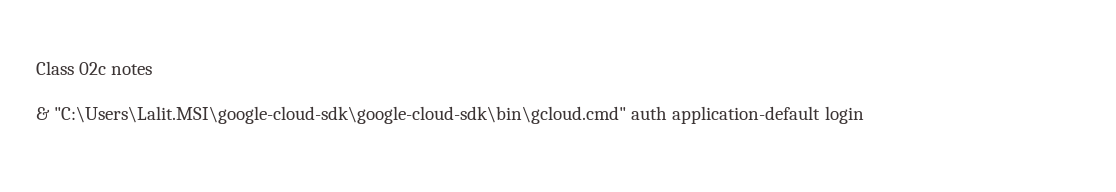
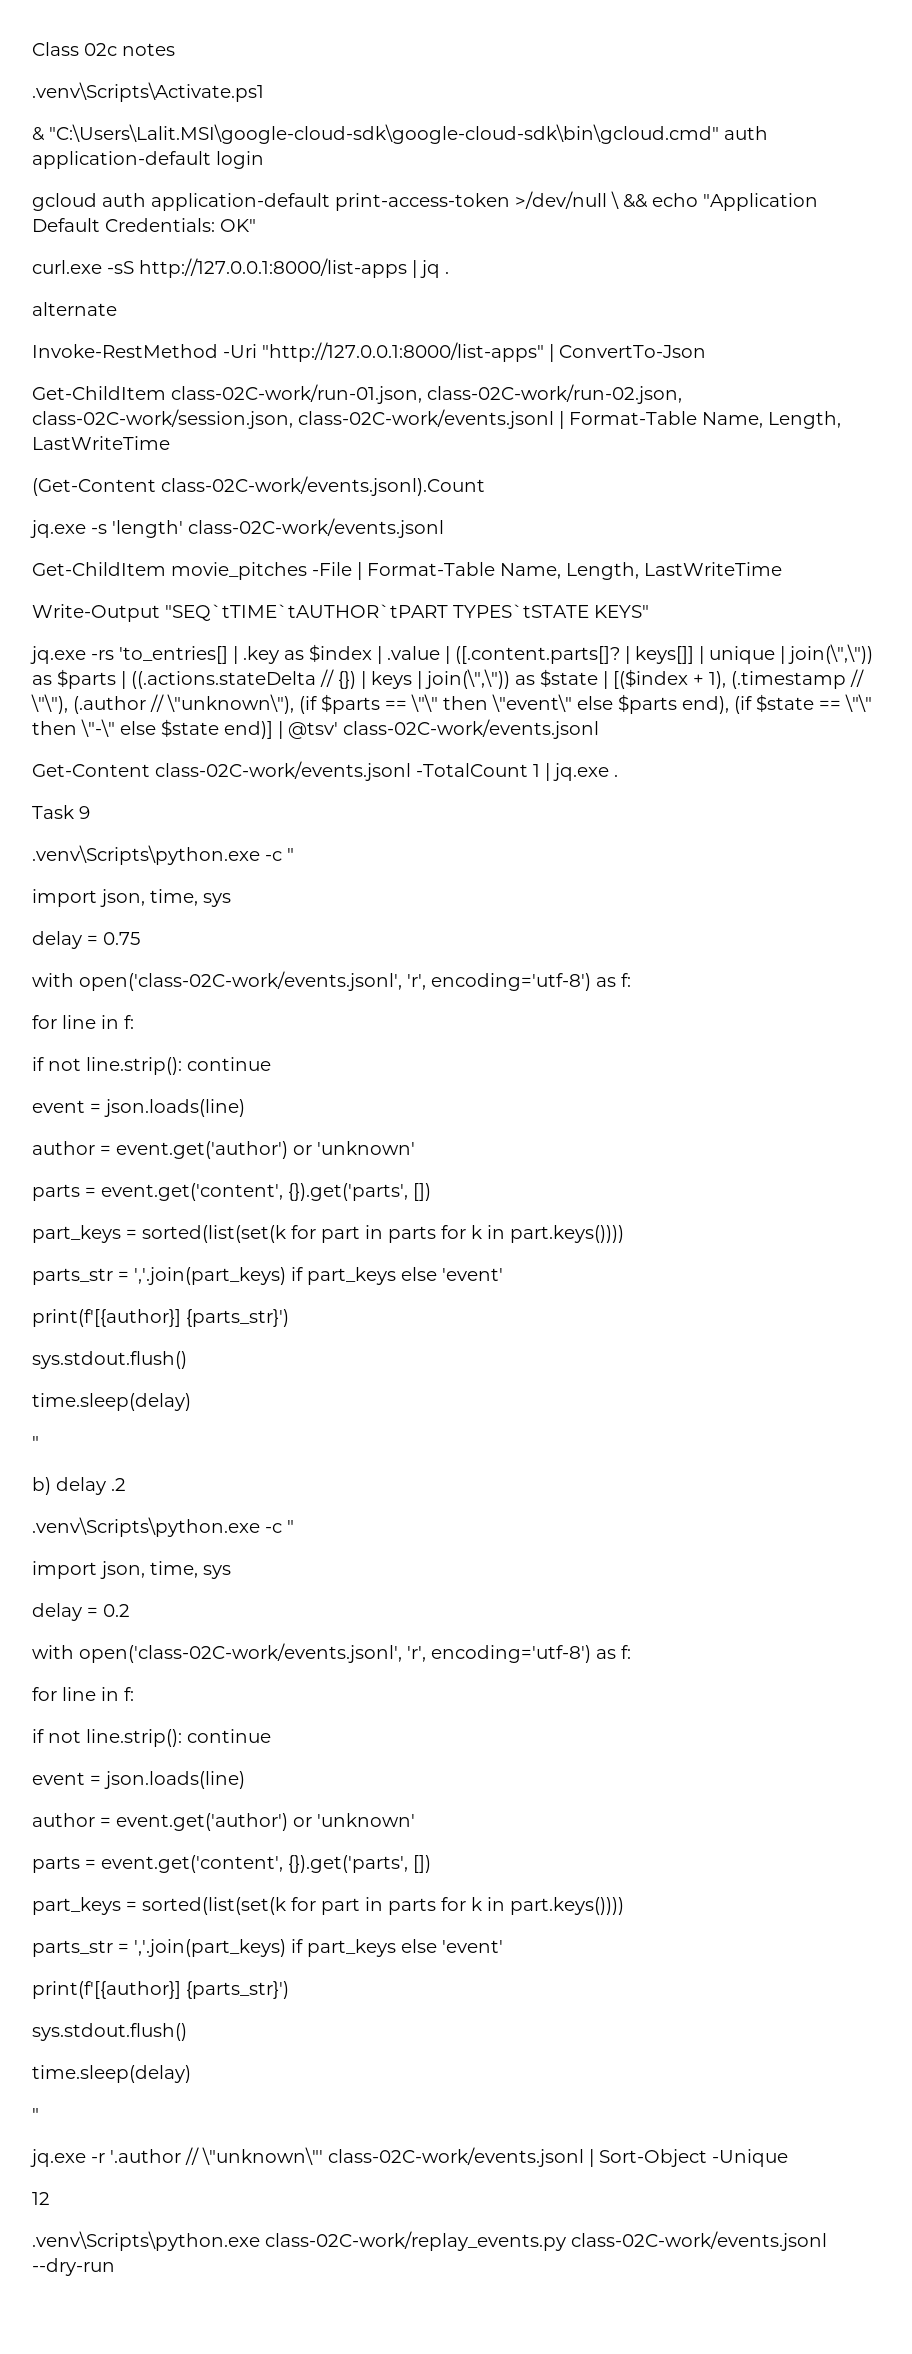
+ .venv\Scripts\Activate.ps1
+ gcloud auth application-default print-access-token >/dev/null \ && echo "Application Default Credentials: OK"
+ curl.exe -sS http://127.0.0.1:8000/list-apps | jq .
+ alternate
+ Invoke-RestMethod -Uri "http://127.0.0.1:8000/list-apps" | ConvertTo-Json
+ Get-ChildItem class-02C-work/run-01.json, class-02C-work/run-02.json, class-02C-work/session.json, class-02C-work/events.jsonl | Format-Table Name, Length, LastWriteTime
+ (Get-Content class-02C-work/events.jsonl).Count
+ jq.exe -s 'length' class-02C-work/events.jsonl
+ Get-ChildItem movie_pitches -File | Format-Table Name, Length, LastWriteTime
+ Write-Output "SEQ`tTIME`tAUTHOR`tPART TYPES`tSTATE KEYS"
+ jq.exe -rs 'to_entries[] | .key as $index | .value | ([.content.parts[]? | keys[]] | unique | join(\",\")) as $parts | ((.actions.stateDelta // {}) | keys | join(\",\")) as $state | [($index + 1), (.timestamp // \"\"), (.author // \"unknown\"), (if $parts == \"\" then \"event\" else $parts end), (if $state == \"\" then \"-\" else $state end)] | @tsv' class-02C-work/events.jsonl
+ Get-Content class-02C-work/events.jsonl -TotalCount 1 | jq.exe .
+ Task 9
+ .venv\Scripts\python.exe -c "
+ import json, time, sys
+ delay = 0.75
+ with open('class-02C-work/events.jsonl', 'r', encoding='utf-8') as f:
+ for line in f:
+ if not line.strip(): continue
+ event = json.loads(line)
+ author = event.get('author') or 'unknown'
+ parts = event.get('content', {}).get('parts', [])
+ part_keys = sorted(list(set(k for part in parts for k in part.keys())))
+ parts_str = ','.join(part_keys) if part_keys else 'event'
+ print(f'[{author}] {parts_str}')
+ sys.stdout.flush()
+ time.sleep(delay)
+ "
+ b) delay .2
+ .venv\Scripts\python.exe -c "
+ import json, time, sys
+ delay = 0.2
+ with open('class-02C-work/events.jsonl', 'r', encoding='utf-8') as f:
+ for line in f:
+ if not line.strip(): continue
+ event = json.loads(line)
+ author = event.get('author') or 'unknown'
+ parts = event.get('content', {}).get('parts', [])
+ part_keys = sorted(list(set(k for part in parts for k in part.keys())))
+ parts_str = ','.join(part_keys) if part_keys else 'event'
+ print(f'[{author}] {parts_str}')
+ sys.stdout.flush()
+ time.sleep(delay)
+ "
+ jq.exe -r '.author // \"unknown\"' class-02C-work/events.jsonl | Sort-Object -Unique
+ 12
+ .venv\Scripts\python.exe class-02C-work/replay_events.py class-02C-work/events.jsonl --dry-run

